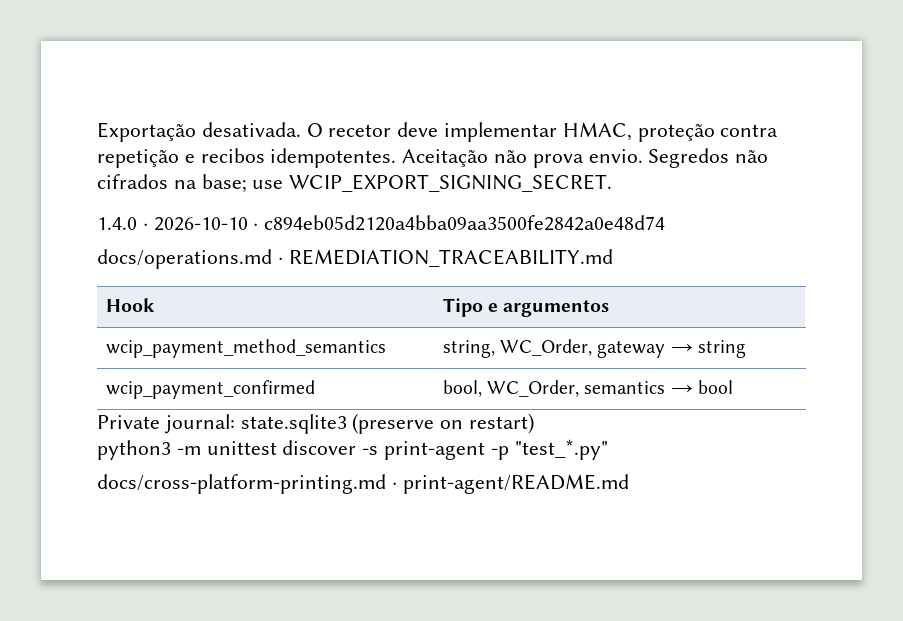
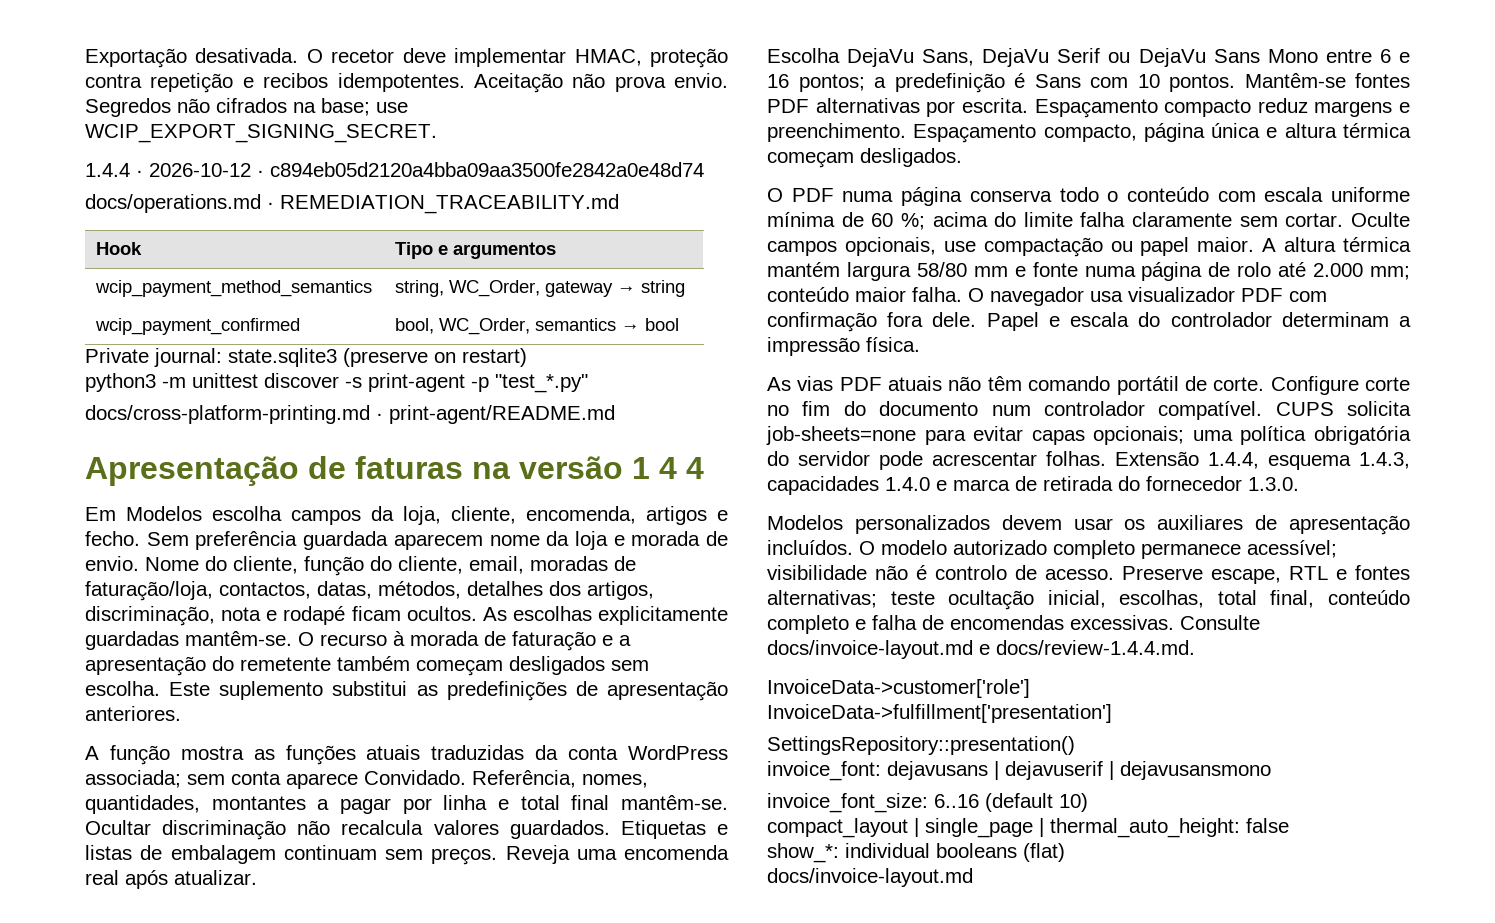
- 1.4.0 · 2026-10-10 · c894eb05d2120a4bba09aa3500fe2842a0e48d74
+ 1.4.4 · 2026-10-12 · c894eb05d2120a4bba09aa3500fe2842a0e48d74
+ Apresentação de faturas na versão 1 4 4
+ Em Modelos escolha campos da loja, cliente, encomenda, artigos e fecho. Sem preferência guardada aparecem nome da loja e morada de envio. Nome do cliente, função do cliente, email, moradas de faturação/loja, contactos, datas, métodos, detalhes dos artigos, discriminação, nota e rodapé ficam ocultos. As escolhas explicitamente guardadas mantêm-se. O recurso à morada de faturação e a apresentação do remetente também começam desligados sem escolha. Este suplemento substitui as predefinições de apresentação anteriores.
+ A função mostra as funções atuais traduzidas da conta WordPress associada; sem conta aparece Convidado. Referência, nomes, quantidades, montantes a pagar por linha e total final mantêm-se. Ocultar discriminação não recalcula valores guardados. Etiquetas e listas de embalagem continuam sem preços. Reveja uma encomenda real após atualizar.
+ Escolha DejaVu Sans, DejaVu Serif ou DejaVu Sans Mono entre 6 e 16 pontos; a predefinição é Sans com 10 pontos. Mantêm-se fontes PDF alternativas por escrita. Espaçamento compacto reduz margens e preenchimento. Espaçamento compacto, página única e altura térmica começam desligados.
+ O PDF numa página conserva todo o conteúdo com escala uniforme mínima de 60 %; acima do limite falha claramente sem cortar. Oculte campos opcionais, use compactação ou papel maior. A altura térmica mantém largura 58/80 mm e fonte numa página de rolo até 2.000 mm; conteúdo maior falha. O navegador usa visualizador PDF com confirmação fora dele. Papel e escala do controlador determinam a impressão física.
+ As vias PDF atuais não têm comando portátil de corte. Configure corte no fim do documento num controlador compatível. CUPS solicita job-sheets=none para evitar capas opcionais; uma política obrigatória do servidor pode acrescentar folhas. Extensão 1.4.4, esquema 1.4.3, capacidades 1.4.0 e marca de retirada do fornecedor 1.3.0.
+ Modelos personalizados devem usar os auxiliares de apresentação incluídos. O modelo autorizado completo permanece acessível; visibilidade não é controlo de acesso. Preserve escape, RTL e fontes alternativas; teste ocultação inicial, escolhas, total final, conteúdo completo e falha de encomendas excessivas. Consulte docs/invoice-layout.md e docs/review-1.4.4.md.
+ InvoiceData->customer['role']
+ InvoiceData->fulfillment['presentation']
+ SettingsRepository::presentation()
+ invoice_font: dejavusans | dejavuserif | dejavusansmono
+ invoice_font_size: 6..16 (default 10)
+ compact_layout | single_page | thermal_auto_height: false
+ show_*: individual booleans (flat)
+ docs/invoice-layout.md

